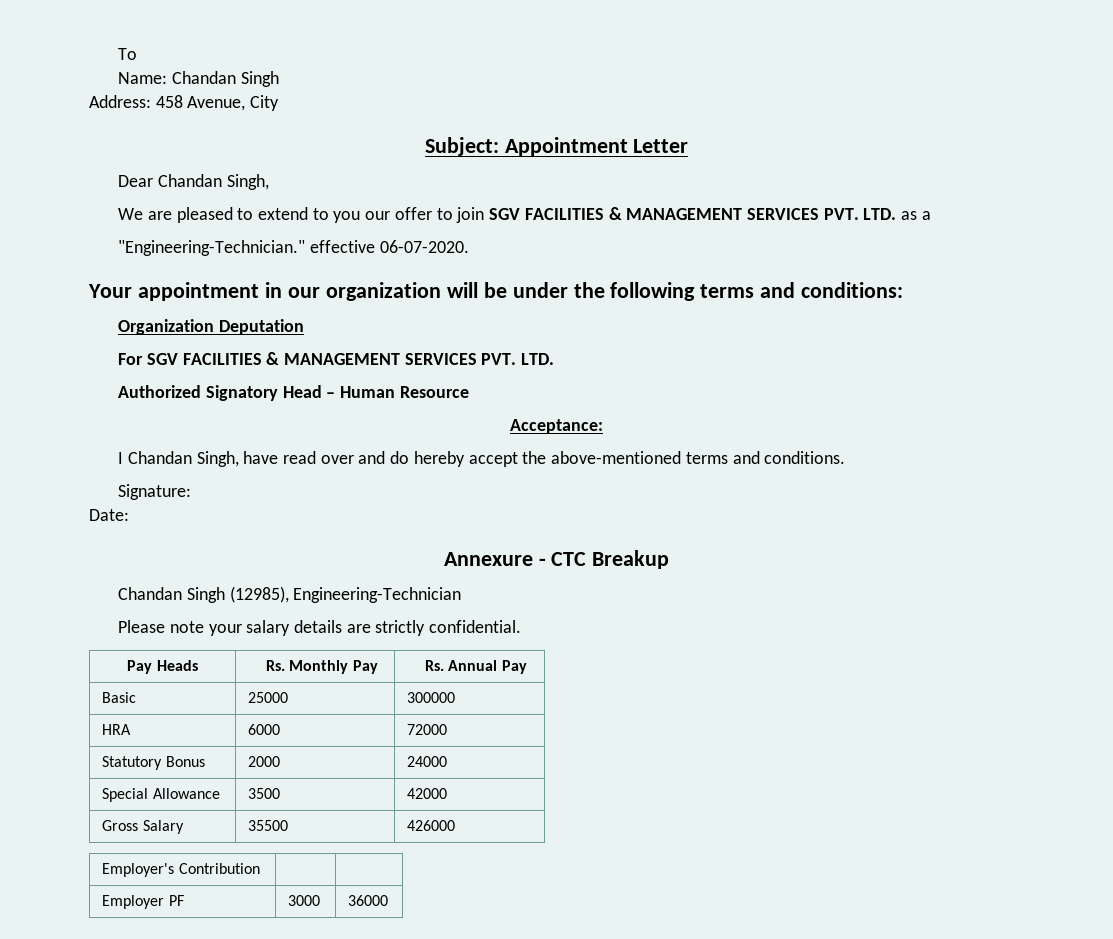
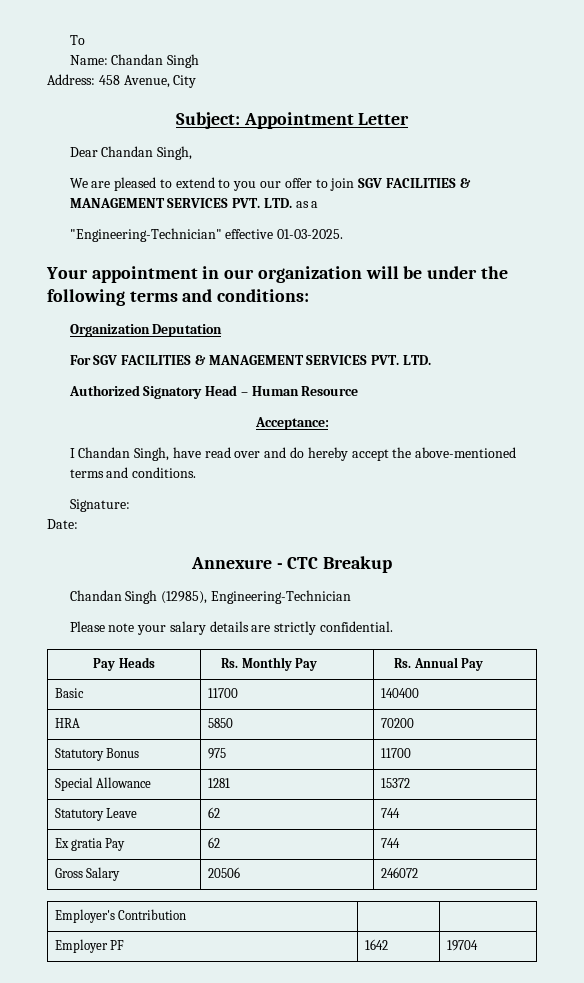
- "Engineering-Technician." effective 06-07-2020.
+ "Engineering-Technician" effective 01-03-2025.
- Basic | 25000 | 300000
+ Basic | 11700 | 140400
- HRA | 6000 | 72000
+ HRA | 5850 | 70200
- Statutory Bonus | 2000 | 24000
+ Statutory Bonus | 975 | 11700
- Special Allowance | 3500 | 42000
+ Special Allowance | 1281 | 15372
+ Statutory Leave | 62 | 744
+ Ex gratia Pay | 62 | 744
- Gross Salary | 35500 | 426000
+ Gross Salary | 20506 | 246072
- Employer PF | 3000 | 36000
+ Employer PF | 1642 | 19704

